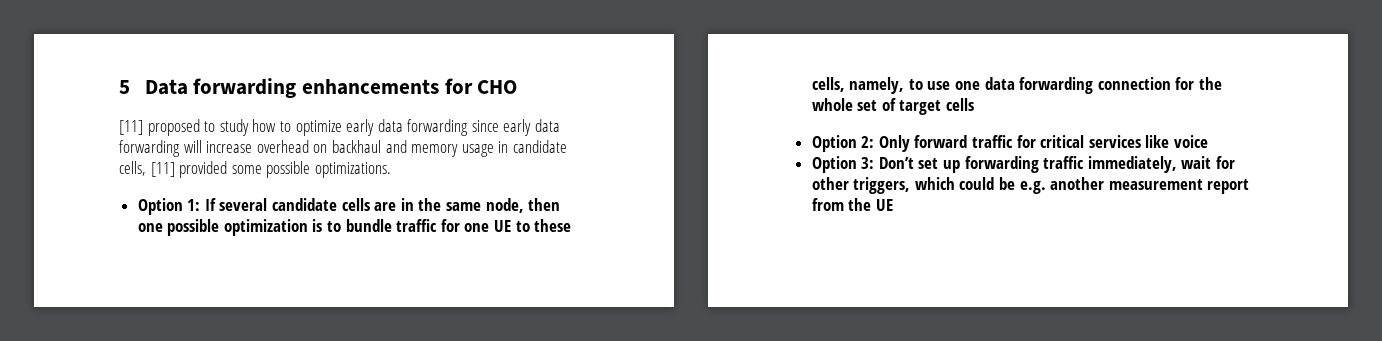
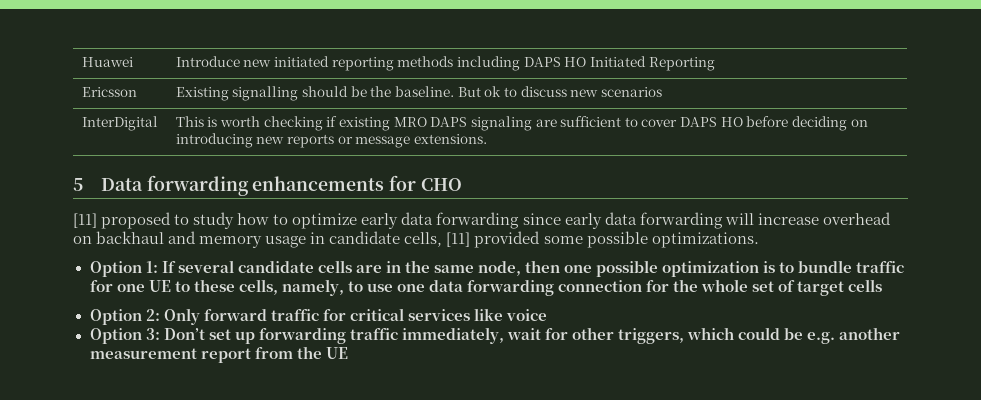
+ Huawei | Introduce new initiated reporting methods including DAPS HO Initiated Reporting
+ Ericsson | Existing signalling should be the baseline. But ok to discuss new scenarios
+ InterDigital | This is worth checking if existing MRO DAPS signaling are sufficient to cover DAPS HO before deciding on introducing new reports or message extensions.

